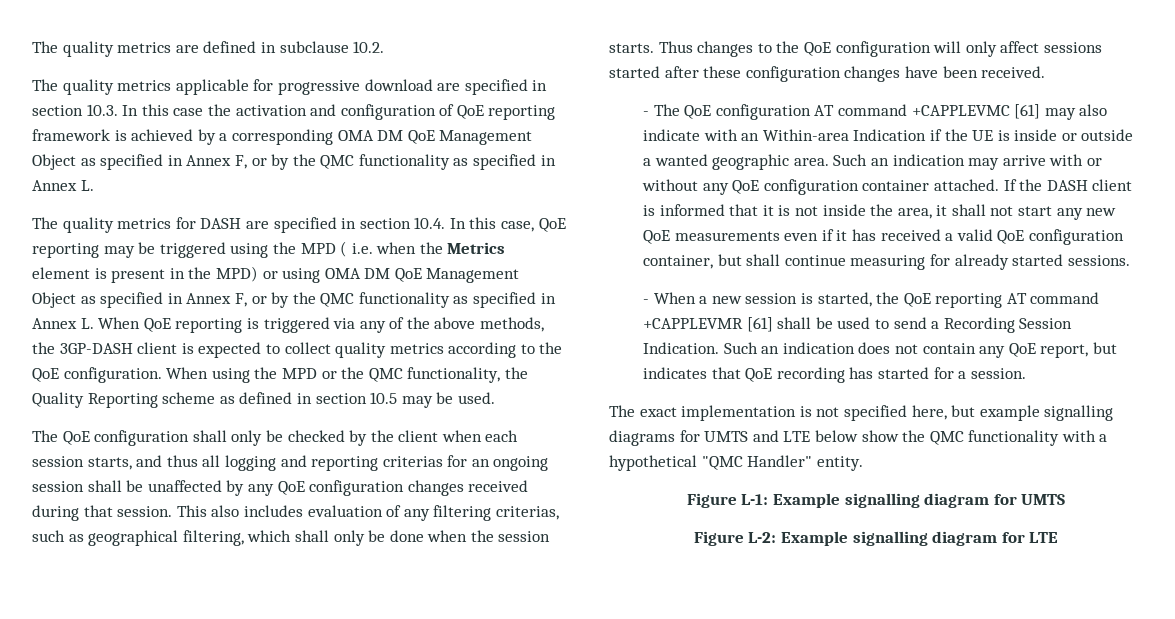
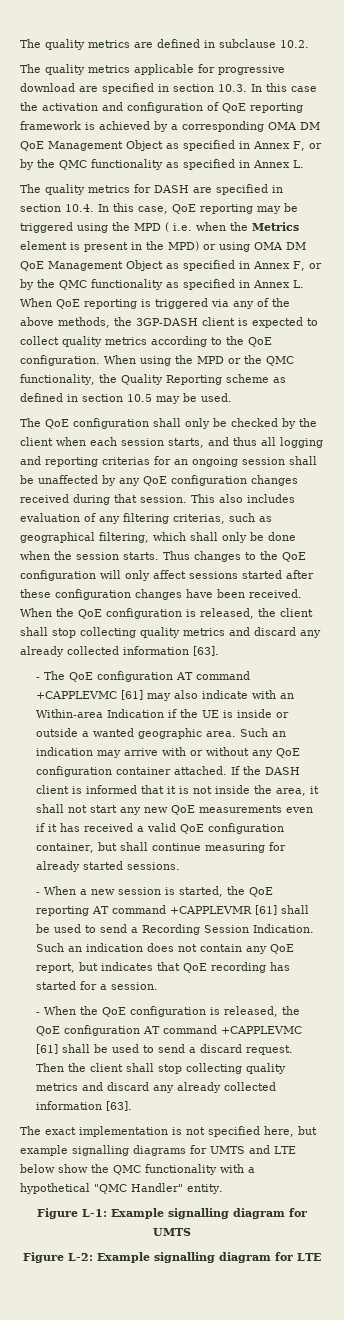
+ When the QoE configuration is released, the client shall stop collecting quality metrics and discard any already collected information [63].
+ - When the QoE configuration is released, the QoE configuration AT command +CAPPLEVMC [61] shall be used to send a discard request. Then the client shall stop collecting quality metrics and discard any already collected information [63].

